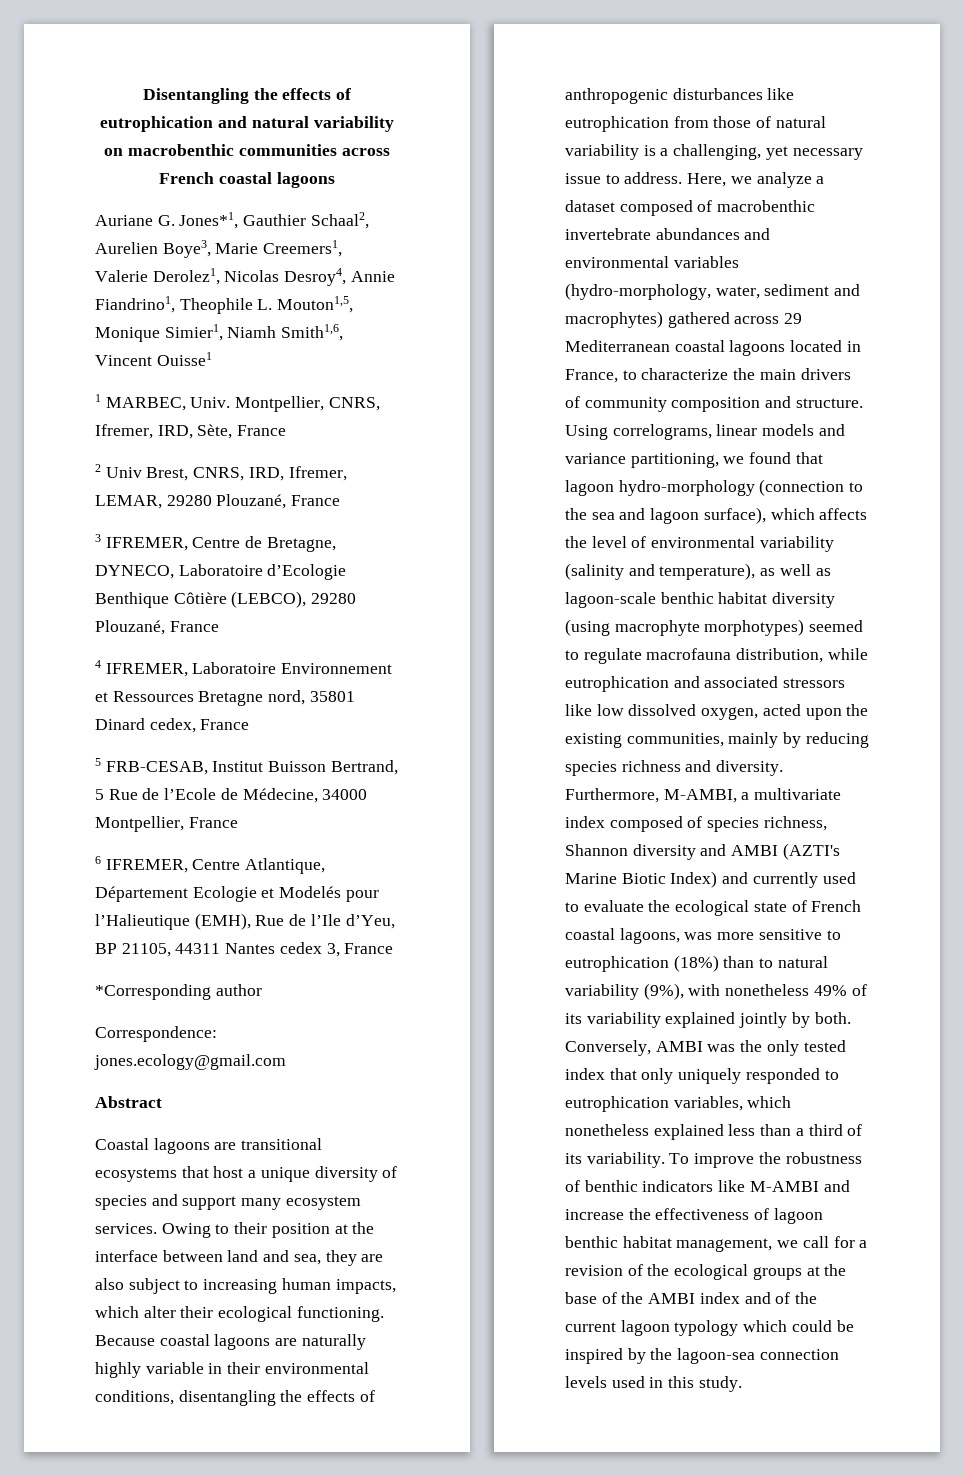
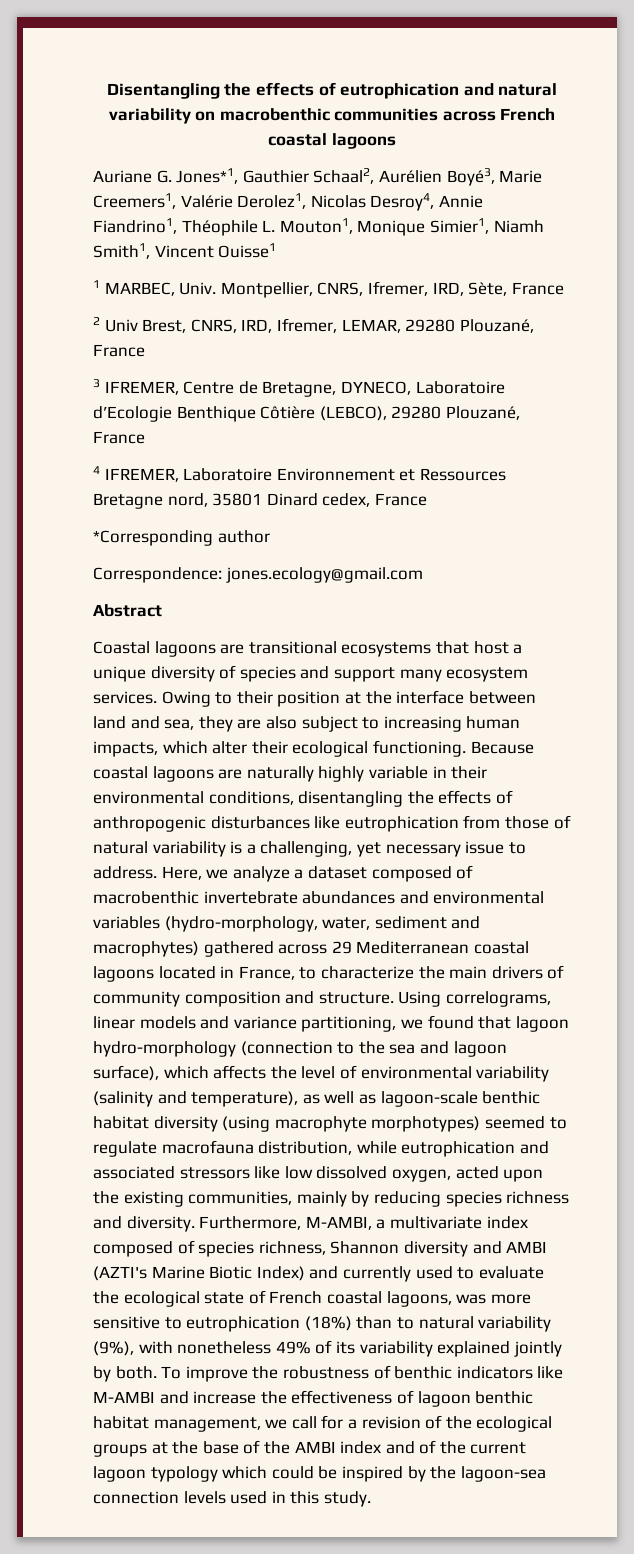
- Auriane G. Jones*1, Gauthier Schaal2, Aurelien Boye3, Marie Creemers1, Valerie Derolez1, Nicolas Desroy4, Annie Fiandrino1, Theophile L. Mouton1,5, Monique Simier1, Niamh Smith1,6, Vincent Ouisse1
+ Auriane G. Jones*1, Gauthier Schaal2, Aurélien Boyé3, Marie Creemers1, Valérie Derolez1, Nicolas Desroy4, Annie Fiandrino1, Théophile L. Mouton1, Monique Simier1, Niamh Smith1, Vincent Ouisse1
- 5 FRB-CESAB, Institut Buisson Bertrand, 5 Rue de l’Ecole de Médecine, 34000 Montpellier, France
- 6 IFREMER, Centre Atlantique, Département Ecologie et Modelés pour l’Halieutique (EMH), Rue de l’Ile d’Yeu, BP 21105, 44311 Nantes cedex 3, France
- Conversely, AMBI was the only tested index that only uniquely responded to eutrophication variables, which nonetheless explained less than a third of its variability.

